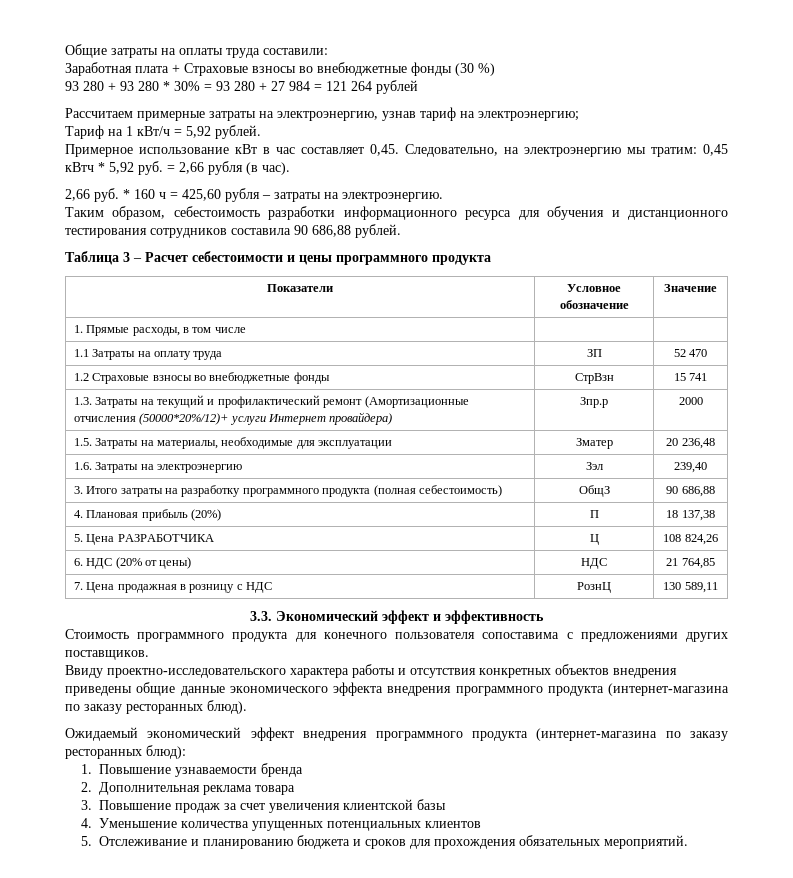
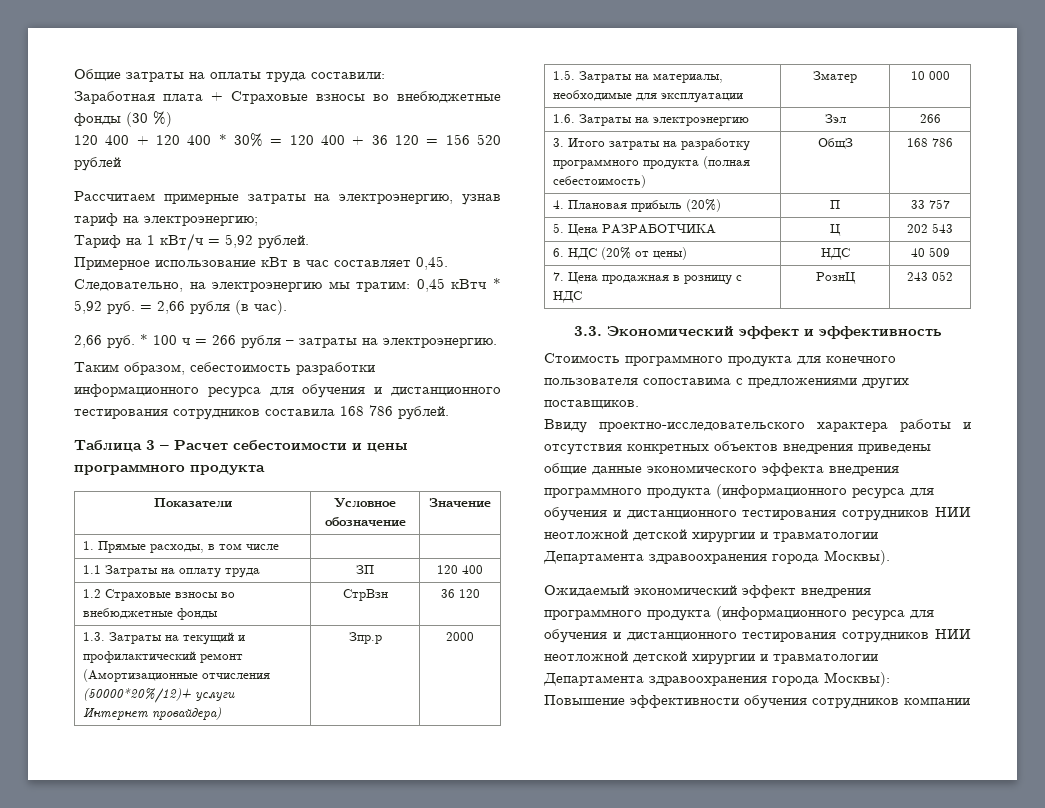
- 93 280 + 93 280 * 30% = 93 280 + 27 984 = 121 264 рублей
+ 120 400 + 120 400 * 30% = 120 400 + 36 120 = 156 520 рублей
- 2,66 руб. * 160 ч = 425,60 рубля – затраты на электроэнергию.
+ 2,66 руб. * 100 ч = 266 рубля – затраты на электроэнергию.
- Таким образом, себестоимость разработки информационного ресурса для обучения и дистанционного тестирования сотрудников составила 90 686,88 рублей.
+ Таким образом, себестоимость разработки информационного ресурса для обучения и дистанционного тестирования сотрудников составила 168 786 рублей.
- 1.1 Затраты на оплату труда | ЗП | 52 470
+ 1.1 Затраты на оплату труда | ЗП | 120 400
- 1.2 Страховые взносы во внебюджетные фонды | СтрВзн | 15 741
+ 1.2 Страховые взносы во внебюджетные фонды | СтрВзн | 36 120
- 1.5. Затраты на материалы, необходимые для эксплуатации | Зматер | 20 236,48
+ 1.5. Затраты на материалы, необходимые для эксплуатации | Зматер | 10 000
- 1.6. Затраты на электроэнергию | Зэл | 239,40
+ 1.6. Затраты на электроэнергию | Зэл | 266
- 3. Итого затраты на разработку программного продукта (полная себестоимость) | ОбщЗ | 90 686,88
+ 3. Итого затраты на разработку программного продукта (полная себестоимость) | ОбщЗ | 168 786
- 4. Плановая прибыль (20%) | П | 18 137,38
+ 4. Плановая прибыль (20%) | П | 33 757
- 5. Цена РАЗРАБОТЧИКА | Ц | 108 824,26
+ 5. Цена РАЗРАБОТЧИКА | Ц | 202 543
- 6. НДС (20% от цены) | НДС | 21 764,85
+ 6. НДС (20% от цены) | НДС | 40 509
- 7. Цена продажная в розницу с НДС | РознЦ | 130 589,11
+ 7. Цена продажная в розницу с НДС | РознЦ | 243 052
- Ввиду проектно-исследовательского характера работы и отсутствия конкретных объектов внедрения приведены общие данные экономического эффекта внедрения программного продукта (интернет-магазина по заказу ресторанных блюд).
+ Ввиду проектно-исследовательского характера работы и отсутствия конкретных объектов внедрения приведены общие данные экономического эффекта внедрения программного продукта (информационного ресурса для обучения и дистанционного тестирования сотрудников НИИ неотложной детской хирургии и травматологии Департамента здравоохранения города Москвы).
- Ожидаемый экономический эффект внедрения программного продукта (интернет-магазина по заказу ресторанных блюд):
- 1. Повышение узнаваемости бренда
- 2. Дополнительная реклама товара
- 3. Повышение продаж за счет увеличения клиентской базы
- 4. Уменьшение количества упущенных потенциальных клиентов
- 5. Отслеживание и планированию бюджета и сроков для прохождения обязательных мероприятий.
+ Ожидаемый экономический эффект внедрения программного продукта (информационного ресурса для обучения и дистанционного тестирования сотрудников НИИ неотложной детской хирургии и травматологии Департамента здравоохранения города Москвы): Повышение эффективности обучения сотрудников компании

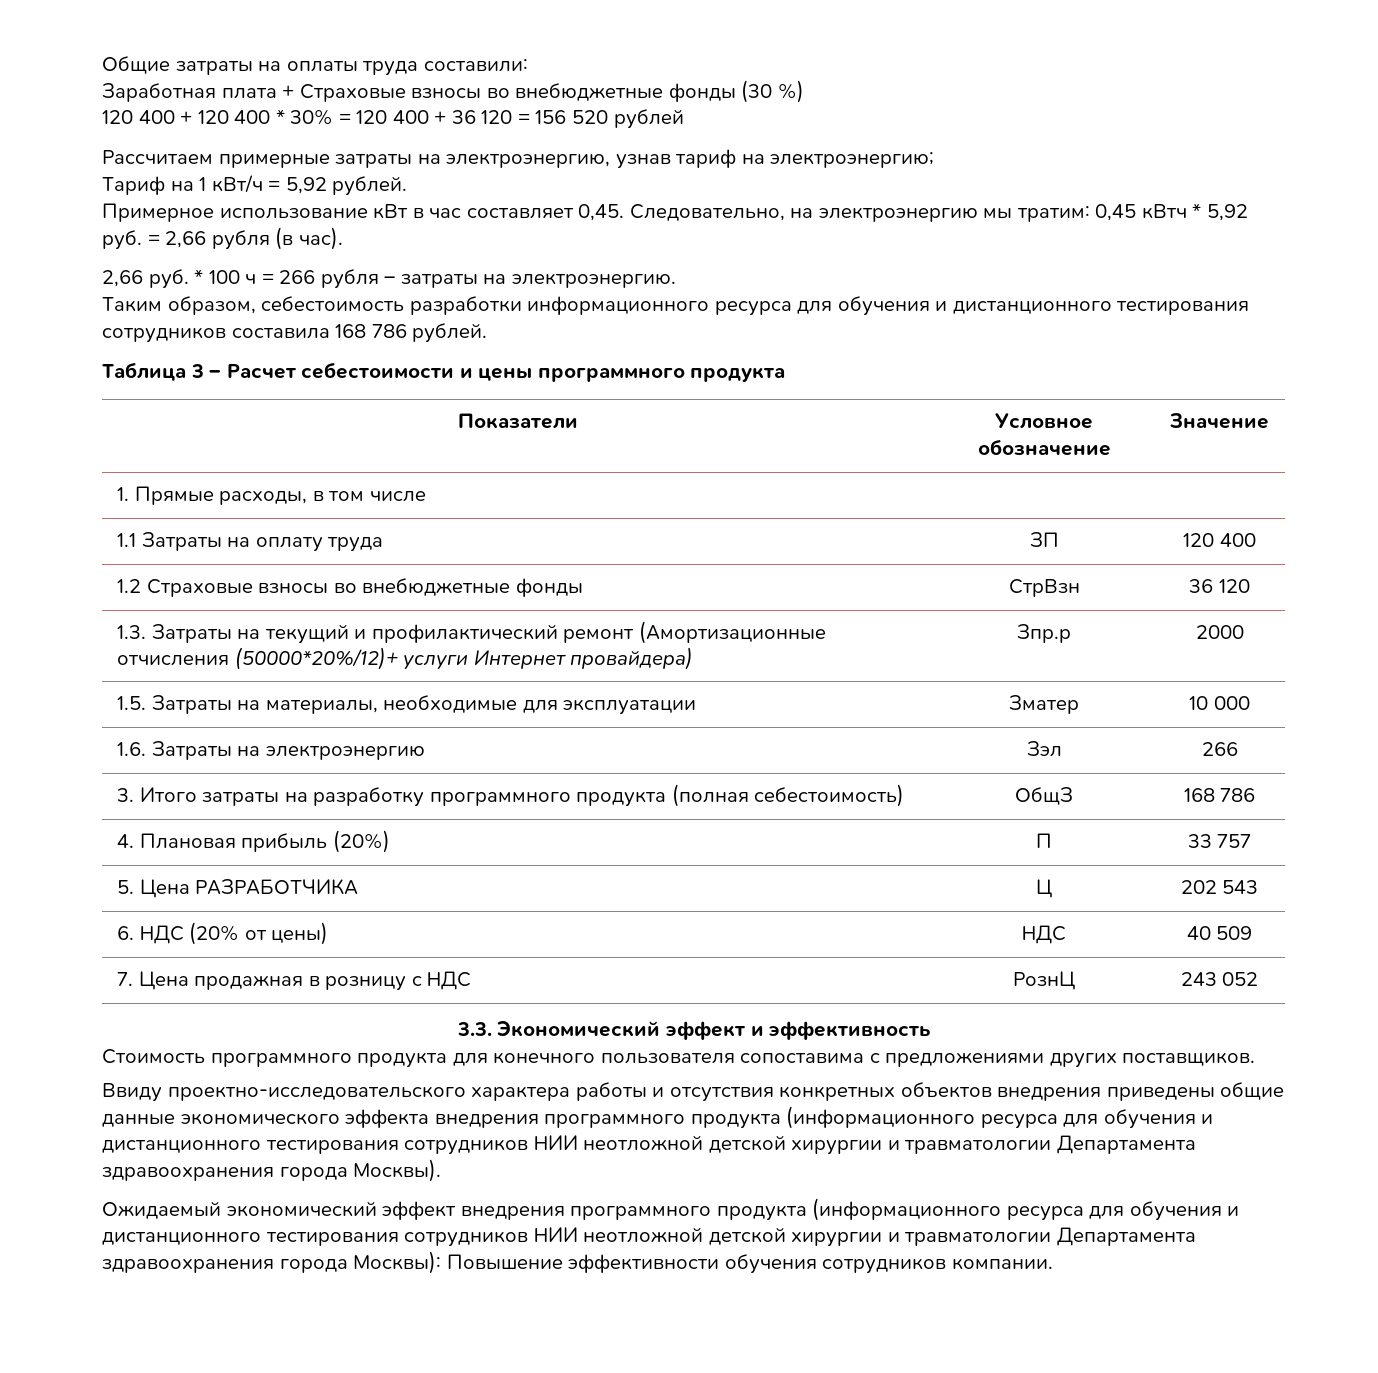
- Ожидаемый экономический эффект внедрения программного продукта (информационного ресурса для обучения и дистанционного тестирования сотрудников НИИ неотложной детской хирургии и травматологии Департамента здравоохранения города Москвы): Повышение эффективности обучения сотрудников компании
+ Ожидаемый экономический эффект внедрения программного продукта (информационного ресурса для обучения и дистанционного тестирования сотрудников НИИ неотложной детской хирургии и травматологии Департамента здравоохранения города Москвы): Повышение эффективности обучения сотрудников компании.

